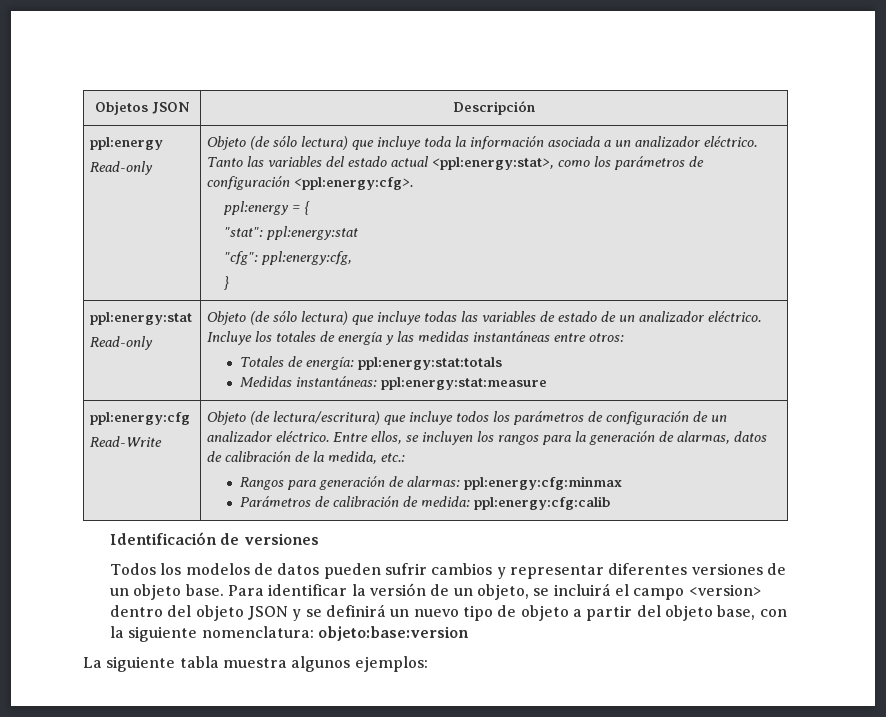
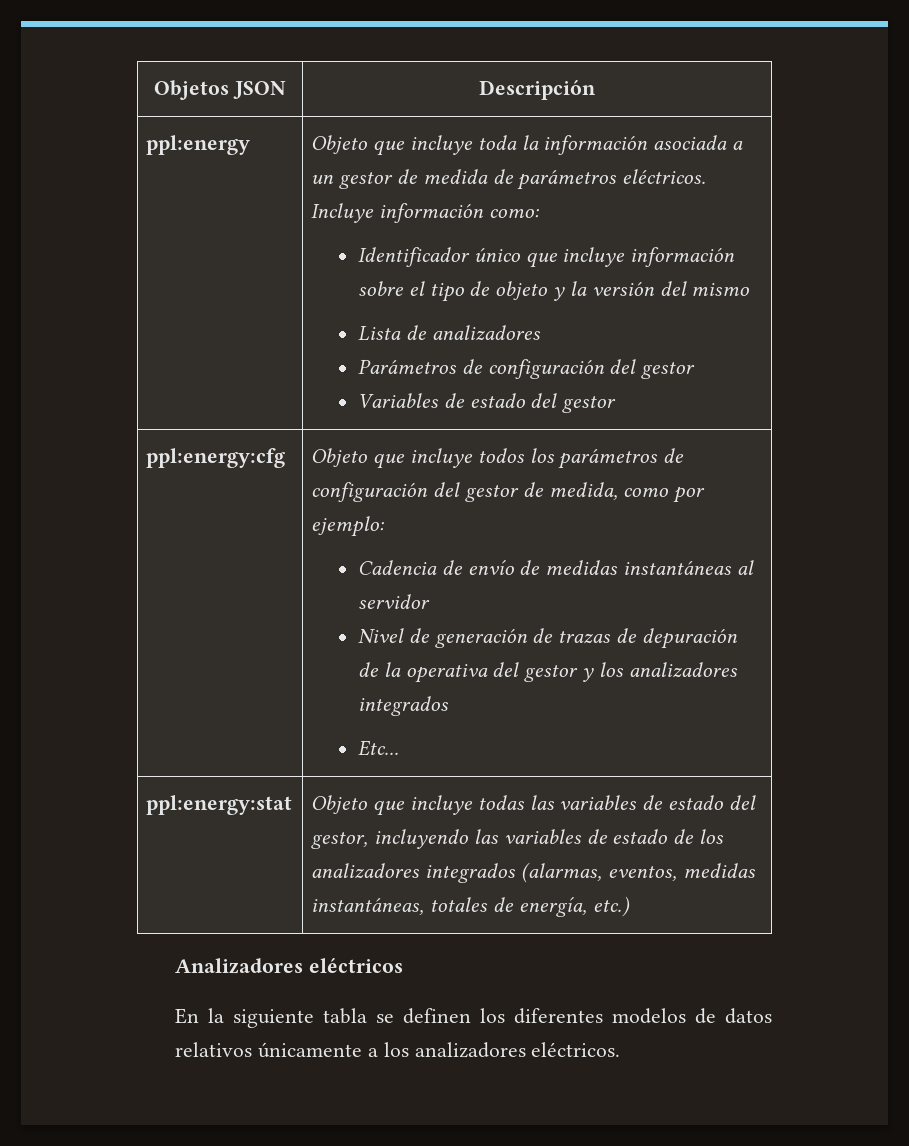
- Read-only | Objeto (de sólo lectura) que incluye toda la información asociada a un analizador eléctrico. Tanto las variables del estado actual <ppl:energy:stat>, como los parámetros de configuración <ppl:energy:cfg>.
- ppl:energy = {
- "stat": ppl:energy:stat
- "cfg": ppl:energy:cfg,
- }
- ppl:energy:stat
- Read-only | Objeto (de sólo lectura) que incluye todas las variables de estado de un analizador eléctrico. Incluye los totales de energía y las medidas instantáneas entre otros:
- Totales de energía: ppl:energy:stat:totals
- Medidas instantáneas: ppl:energy:stat:measure
- ppl:energy:cfg
- Read-Write | Objeto (de lectura/escritura) que incluye todos los parámetros de configuración de un analizador eléctrico. Entre ellos, se incluyen los rangos para la generación de alarmas, datos de calibración de la medida, etc.:
- Rangos para generación de alarmas: ppl:energy:cfg:minmax
- Parámetros de calibración de medida: ppl:energy:cfg:calib
- Identificación de versiones
- Todos los modelos de datos pueden sufrir cambios y representar diferentes versiones de un objeto base. Para identificar la versión de un objeto, se incluirá el campo <version> dentro del objeto JSON y se definirá un nuevo tipo de objeto a partir del objeto base, con la siguiente nomenclatura: objeto:base:version
- La siguiente tabla muestra algunos ejemplos:
+ Objeto que incluye toda la información asociada a un gestor de medida de parámetros eléctricos. Incluye información como:
+ Identificador único que incluye información sobre el tipo de objeto y la versión del mismo
+ Lista de analizadores
+ Parámetros de configuración del gestor
+ Variables de estado del gestor
+ ppl:energy:cfg | Objeto que incluye todos los parámetros de configuración del gestor de medida, como por ejemplo:
+ Cadencia de envío de medidas instantáneas al servidor
+ Nivel de generación de trazas de depuración de la operativa del gestor y los analizadores integrados
+ Etc...
+ ppl:energy:stat | Objeto que incluye todas las variables de estado del gestor, incluyendo las variables de estado de los analizadores integrados (alarmas, eventos, medidas instantáneas, totales de energía, etc.)
+ Analizadores eléctricos
+ En la siguiente tabla se definen los diferentes modelos de datos relativos únicamente a los analizadores eléctricos.

